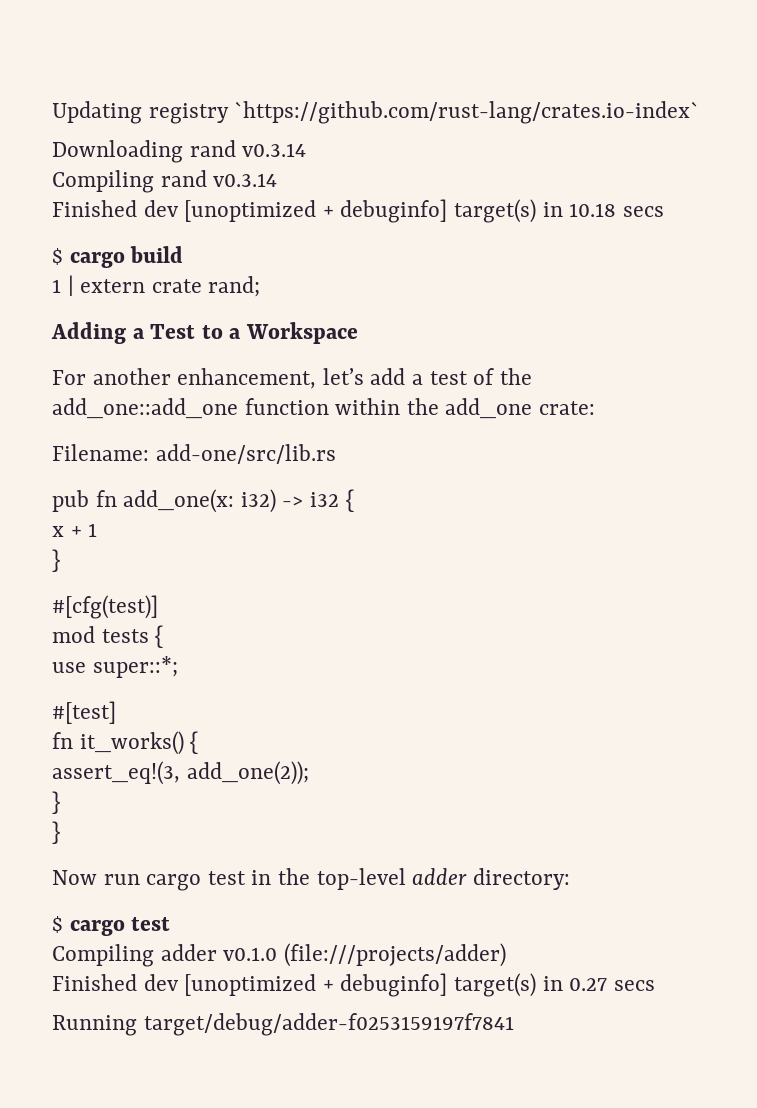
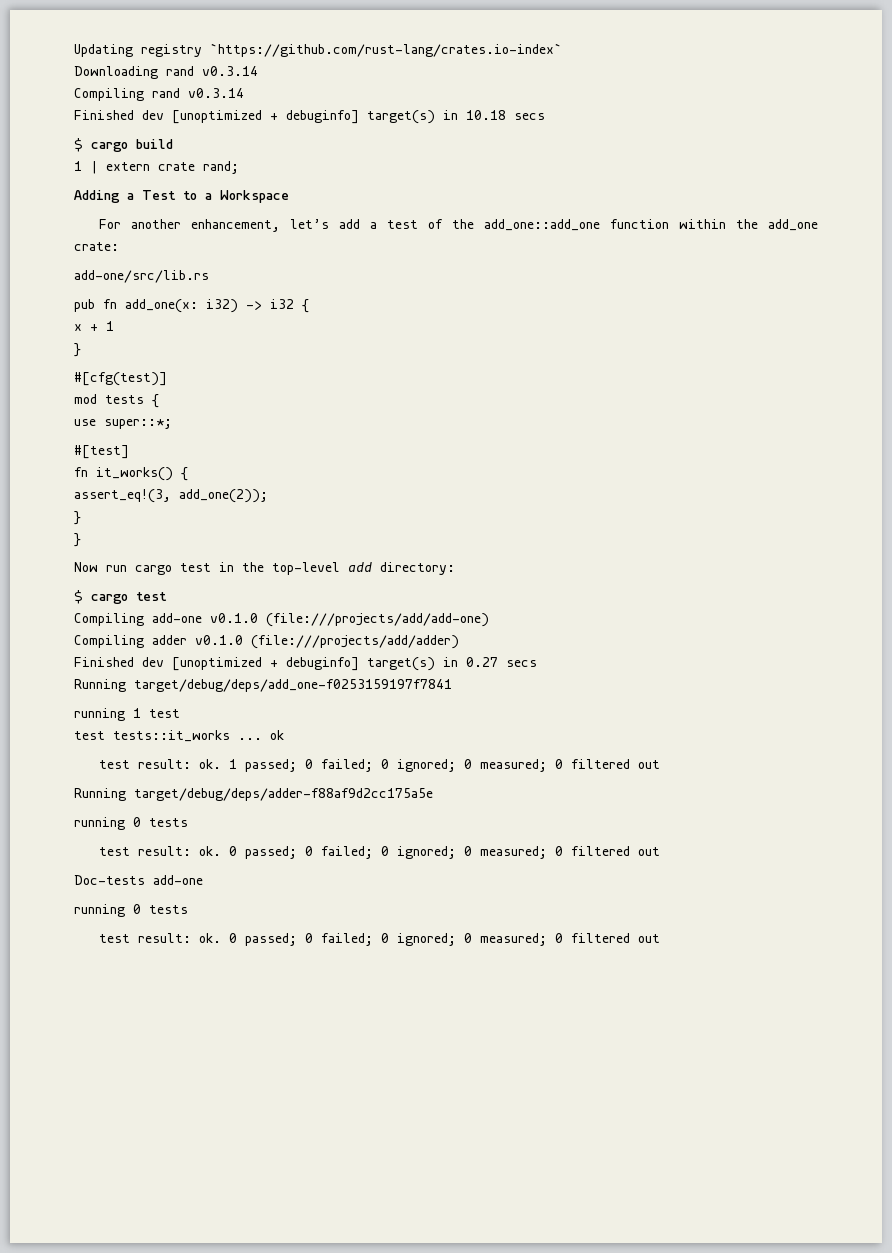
- Filename: add-one/src/lib.rs
+ add-one/src/lib.rs
- Now run cargo test in the top-level adder directory:
+ Now run cargo test in the top-level add directory:
+ Compiling add-one v0.1.0 (file:///projects/add/add-one)
- Compiling adder v0.1.0 (file:///projects/adder)
+ Compiling adder v0.1.0 (file:///projects/add/adder)
- Running target/debug/adder-f0253159197f7841
+ Running target/debug/deps/add_one-f0253159197f7841
+ running 1 test
+ test tests::it_works ... ok
+ test result: ok. 1 passed; 0 failed; 0 ignored; 0 measured; 0 filtered out
+ Running target/debug/deps/adder-f88af9d2cc175a5e
+ running 0 tests
+ test result: ok. 0 passed; 0 failed; 0 ignored; 0 measured; 0 filtered out
+ Doc-tests add-one
+ running 0 tests
+ test result: ok. 0 passed; 0 failed; 0 ignored; 0 measured; 0 filtered out

